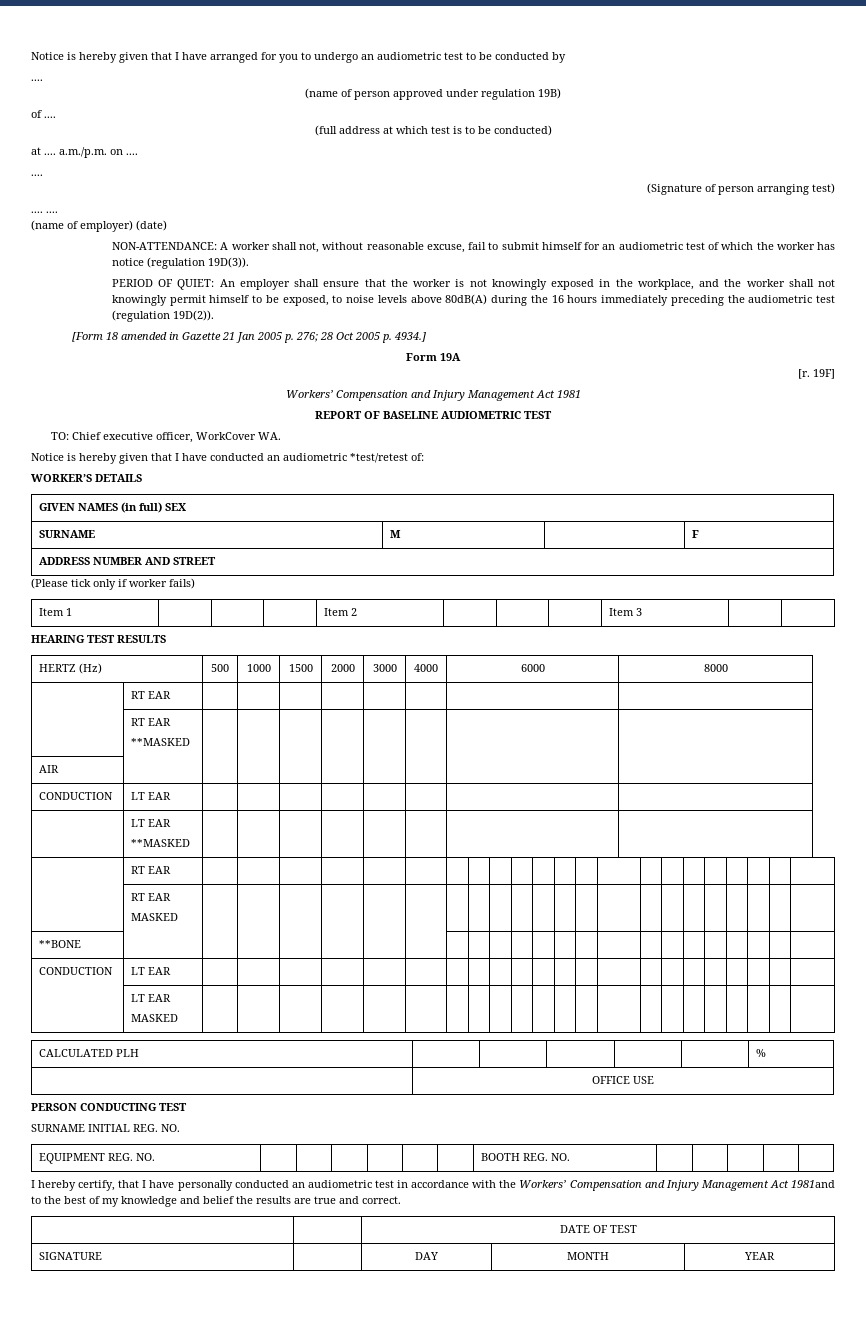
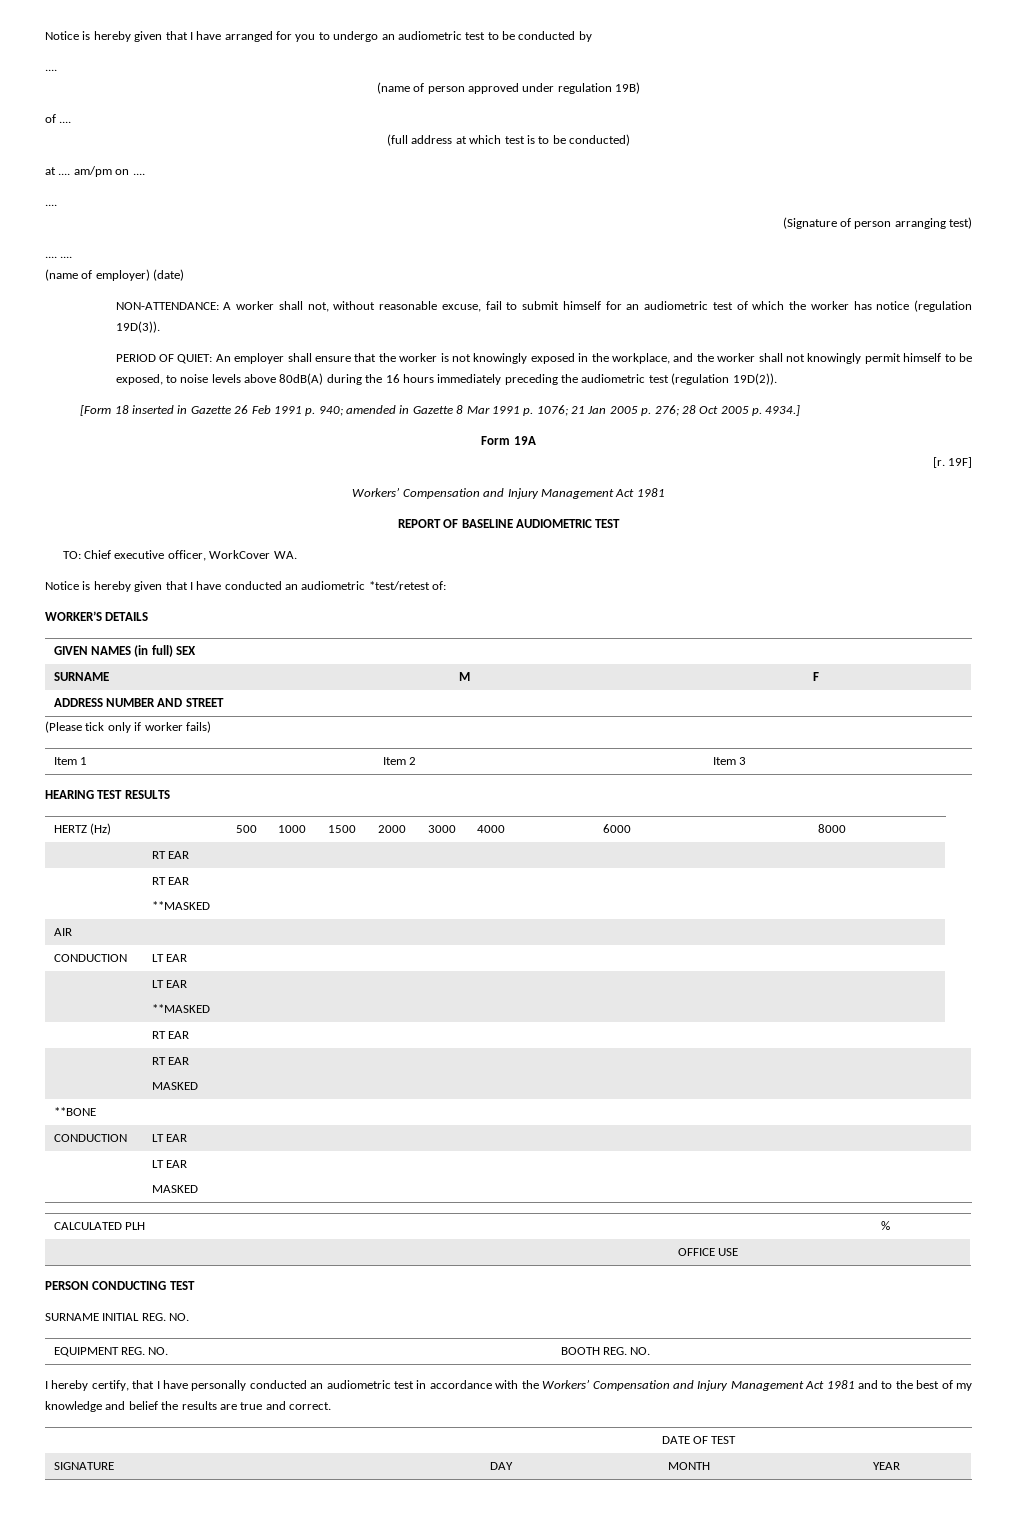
- at .... a.m./p.m. on ....
+ at .... am/pm on ....
- [Form 18 amended in Gazette 21 Jan 2005 p. 276; 28 Oct 2005 p. 4934.]
+ [Form 18 inserted in Gazette 26 Feb 1991 p. 940; amended in Gazette 8 Mar 1991 p. 1076; 21 Jan 2005 p. 276; 28 Oct 2005 p. 4934.]
- I hereby certify, that I have personally conducted an audiometric test in accordance with the Workers’ Compensation and Injury Management Act 1981and to the best of my knowledge and belief the results are true and correct.
+ I hereby certify, that I have personally conducted an audiometric test in accordance with the Workers’ Compensation and Injury Management Act 1981 and to the best of my knowledge and belief the results are true and correct.

